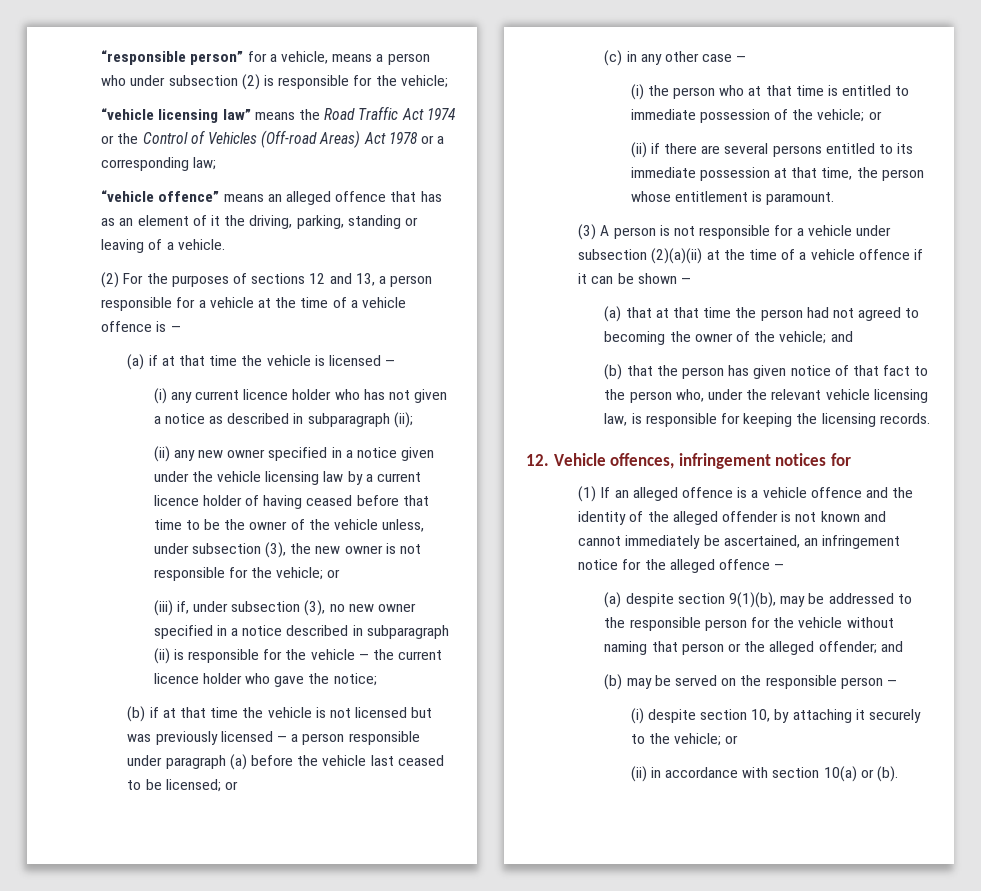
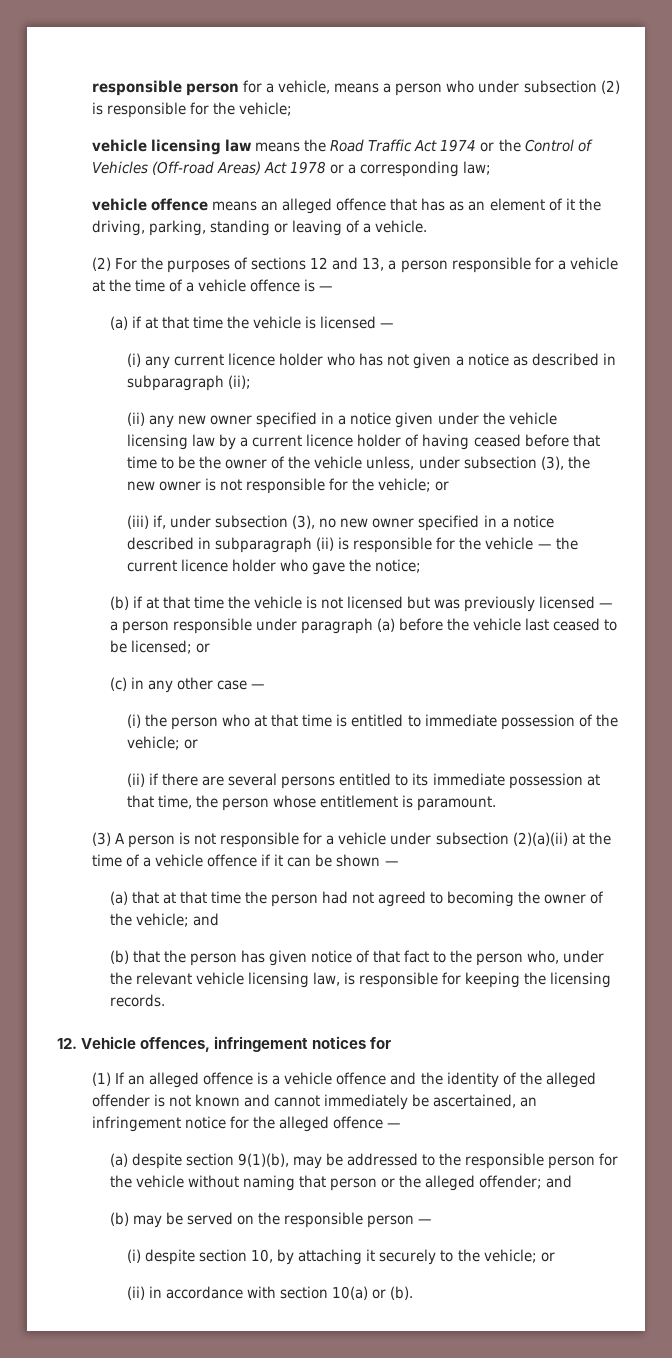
- “responsible person” for a vehicle, means a person who under subsection (2) is responsible for the vehicle;
+ responsible person for a vehicle, means a person who under subsection (2) is responsible for the vehicle;
- “vehicle licensing law” means the Road Traffic Act 1974 or the Control of Vehicles (Off-road Areas) Act 1978 or a corresponding law;
+ vehicle licensing law means the Road Traffic Act 1974 or the Control of Vehicles (Off-road Areas) Act 1978 or a corresponding law;
- “vehicle offence” means an alleged offence that has as an element of it the driving, parking, standing or leaving of a vehicle.
+ vehicle offence means an alleged offence that has as an element of it the driving, parking, standing or leaving of a vehicle.

